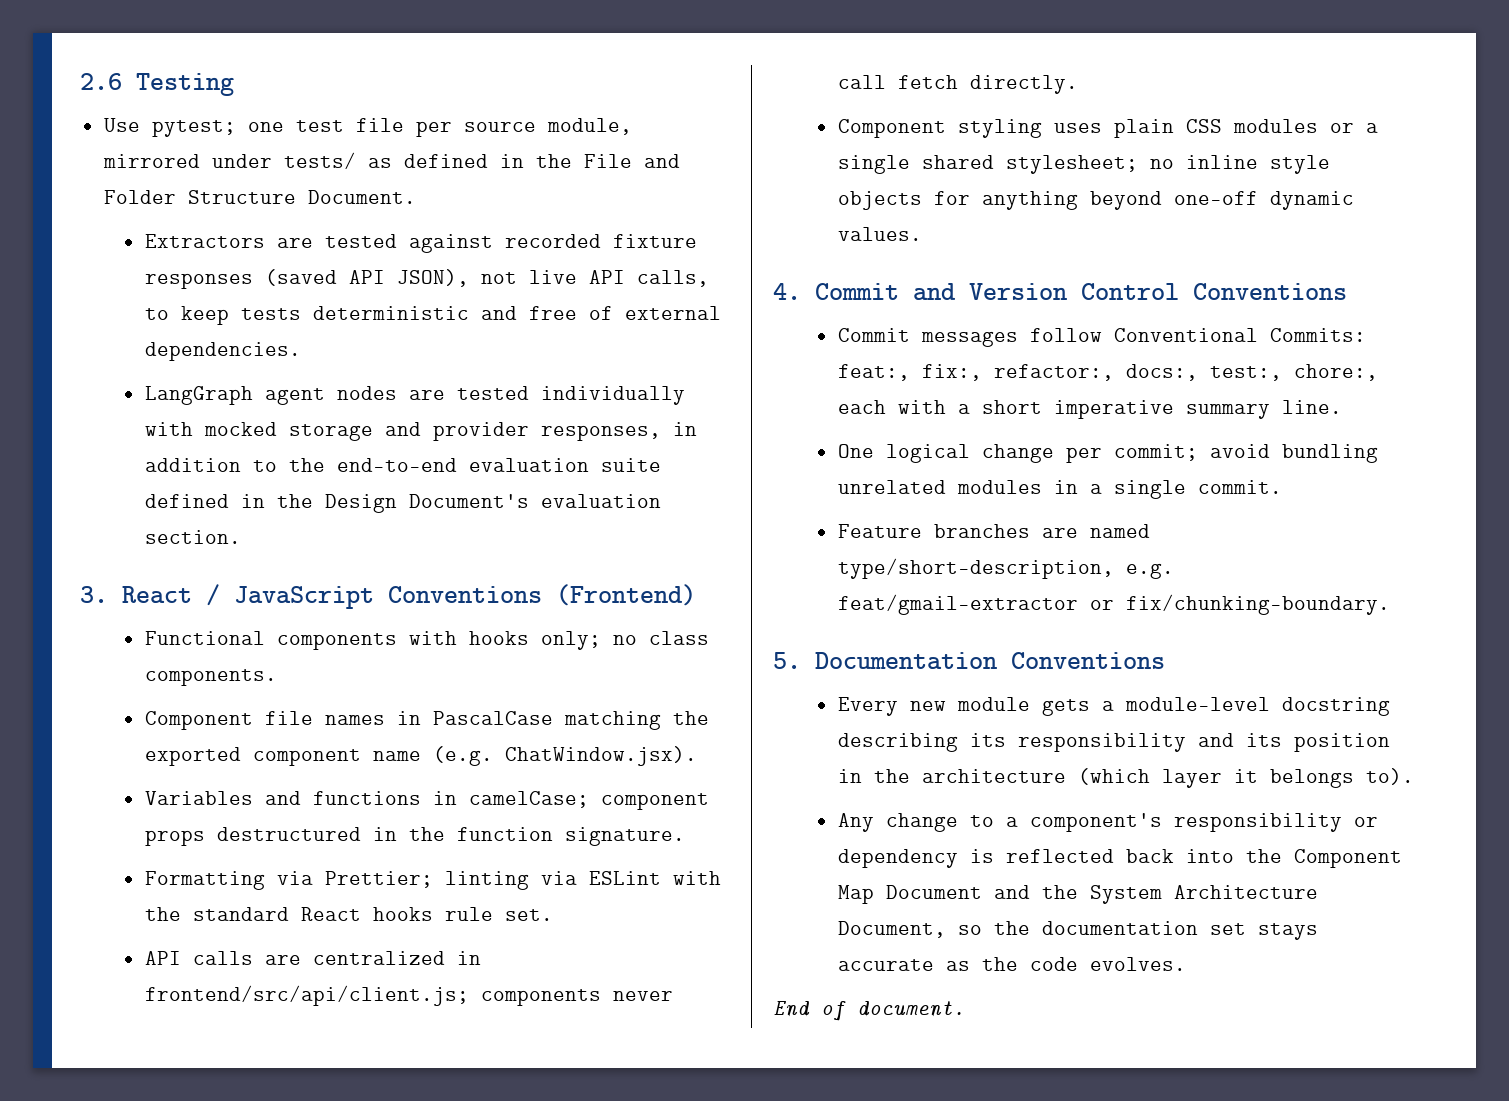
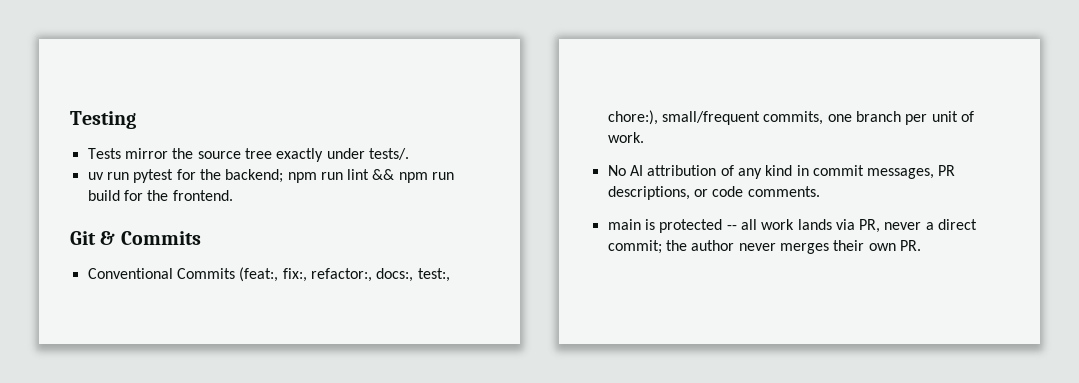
- 2.6 Testing
+ Testing
- Use pytest; one test file per source module, mirrored under tests/ as defined in the File and Folder Structure Document.
- Extractors are tested against recorded fixture responses (saved API JSON), not live API calls, to keep tests deterministic and free of external dependencies.
- LangGraph agent nodes are tested individually with mocked storage and provider responses, in addition to the end-to-end evaluation suite defined in the Design Document's evaluation section.
- 3. React / JavaScript Conventions (Frontend)
- Functional components with hooks only; no class components.
- Component file names in PascalCase matching the exported component name (e.g. ChatWindow.jsx).
- Variables and functions in camelCase; component props destructured in the function signature.
- Formatting via Prettier; linting via ESLint with the standard React hooks rule set.
- API calls are centralized in frontend/src/api/client.js; components never call fetch directly.
- Component styling uses plain CSS modules or a single shared stylesheet; no inline style objects for anything beyond one-off dynamic values.
- 4. Commit and Version Control Conventions
- Commit messages follow Conventional Commits: feat:, fix:, refactor:, docs:, test:, chore:, each with a short imperative summary line.
- One logical change per commit; avoid bundling unrelated modules in a single commit.
- Feature branches are named type/short-description, e.g. feat/gmail-extractor or fix/chunking-boundary.
- 5. Documentation Conventions
- Every new module gets a module-level docstring describing its responsibility and its position in the architecture (which layer it belongs to).
- Any change to a component's responsibility or dependency is reflected back into the Component Map Document and the System Architecture Document, so the documentation set stays accurate as the code evolves.
- End of document.
+ Tests mirror the source tree exactly under tests/.
+ uv run pytest for the backend; npm run lint && npm run build for the frontend.
+ Git & Commits
+ Conventional Commits (feat:, fix:, refactor:, docs:, test:, chore:), small/frequent commits, one branch per unit of work.
+ No AI attribution of any kind in commit messages, PR descriptions, or code comments.
+ main is protected -- all work lands via PR, never a direct commit; the author never merges their own PR.

